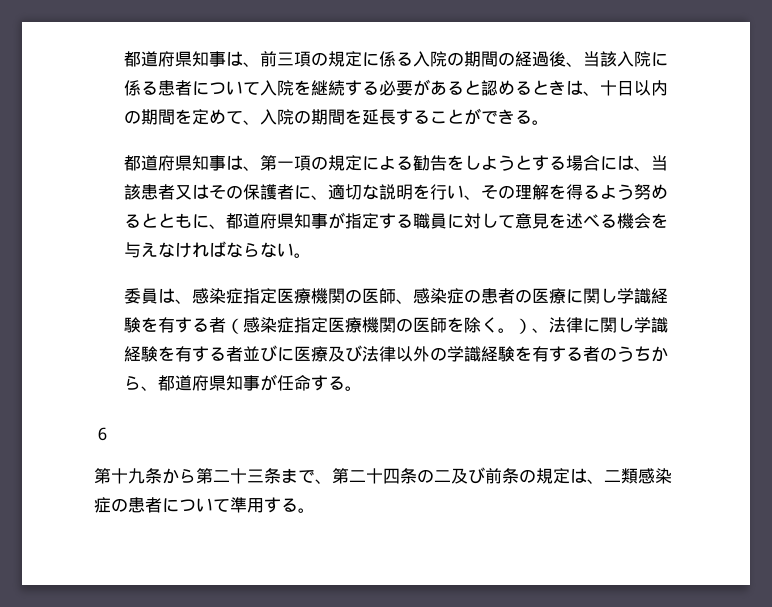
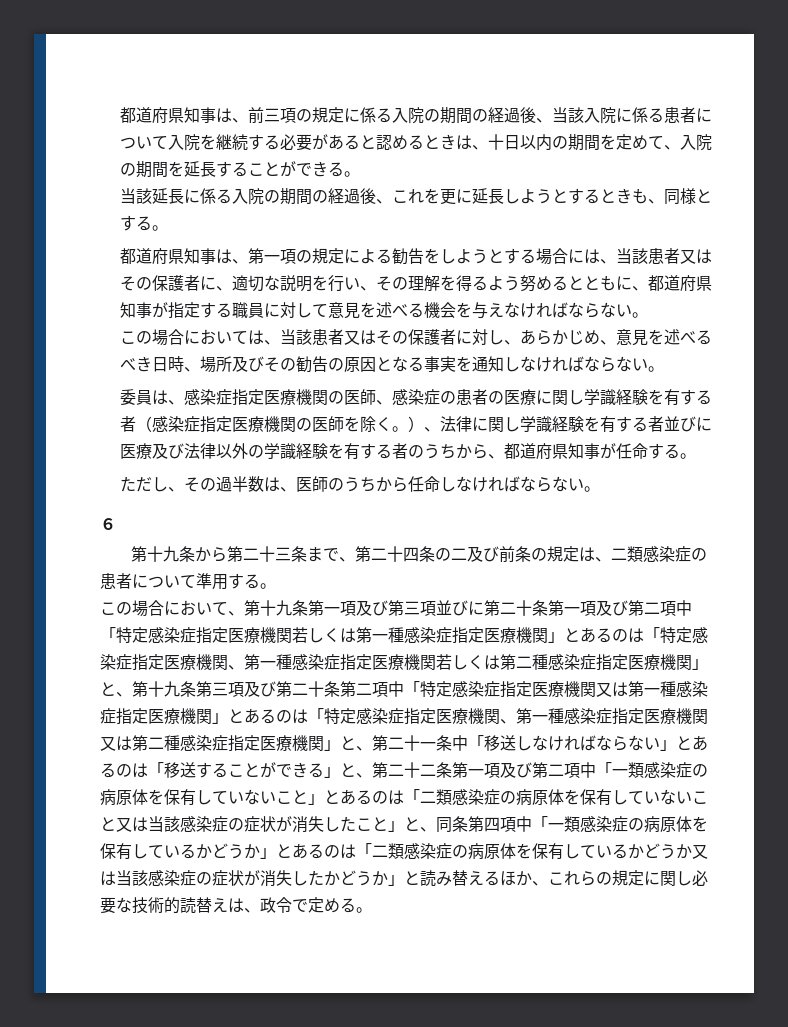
+ 当該延長に係る入院の期間の経過後、これを更に延長しようとするときも、同様とする。
+ この場合においては、当該患者又はその保護者に対し、あらかじめ、意見を述べるべき日時、場所及びその勧告の原因となる事実を通知しなければならない。
+ ただし、その過半数は、医師のうちから任命しなければならない。
+ この場合において、第十九条第一項及び第三項並びに第二十条第一項及び第二項中「特定感染症指定医療機関若しくは第一種感染症指定医療機関」とあるのは「特定感染症指定医療機関、第一種感染症指定医療機関若しくは第二種感染症指定医療機関」と、第十九条第三項及び第二十条第二項中「特定感染症指定医療機関又は第一種感染症指定医療機関」とあるのは「特定感染症指定医療機関、第一種感染症指定医療機関又は第二種感染症指定医療機関」と、第二十一条中「移送しなければならない」とあるのは「移送することができる」と、第二十二条第一項及び第二項中「一類感染症の病原体を保有していないこと」とあるのは「二類感染症の病原体を保有していないこと又は当該感染症の症状が消失したこと」と、同条第四項中「一類感染症の病原体を保有しているかどうか」とあるのは「二類感染症の病原体を保有しているかどうか又は当該感染症の症状が消失したかどうか」と読み替えるほか、これらの規定に関し必要な技術的読替えは、政令で定める。

